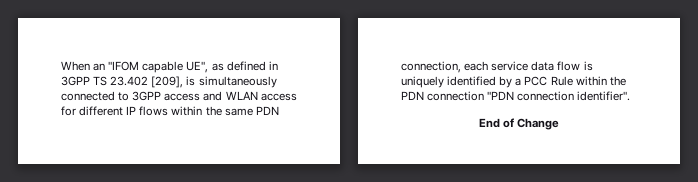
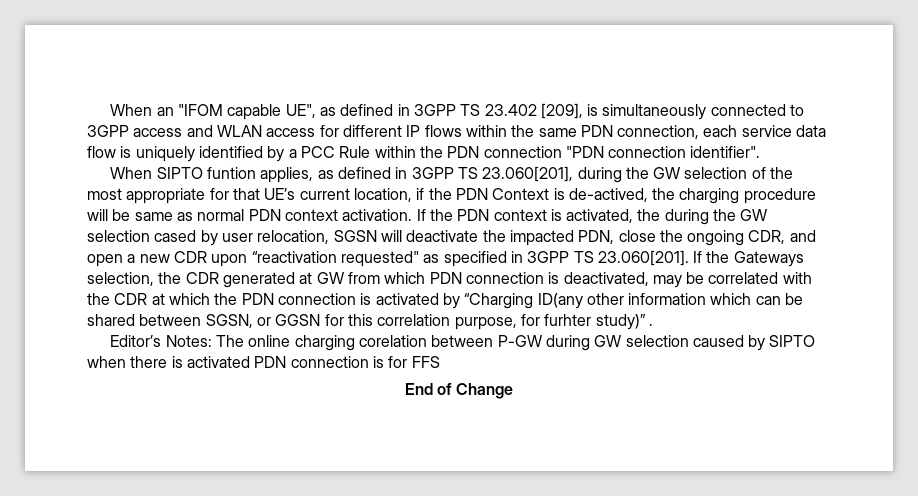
+ When SIPTO funtion applies, as defined in 3GPP TS 23.060[201], during the GW selection of the most appropriate for that UE’s current location, if the PDN Context is de-actived, the charging procedure will be same as normal PDN context activation. If the PDN context is activated, the during the GW selection cased by user relocation, SGSN will deactivate the impacted PDN, close the ongoing CDR, and open a new CDR upon “reactivation requested" as specified in 3GPP TS 23.060[201]. If the Gateways selection, the CDR generated at GW from which PDN connection is deactivated, may be correlated with the CDR at which the PDN connection is activated by “Charging ID(any other information which can be shared between SGSN, or GGSN for this correlation purpose, for furhter study)” .
+ Editor’s Notes: The online charging corelation between P-GW during GW selection caused by SIPTO when there is activated PDN connection is for FFS

